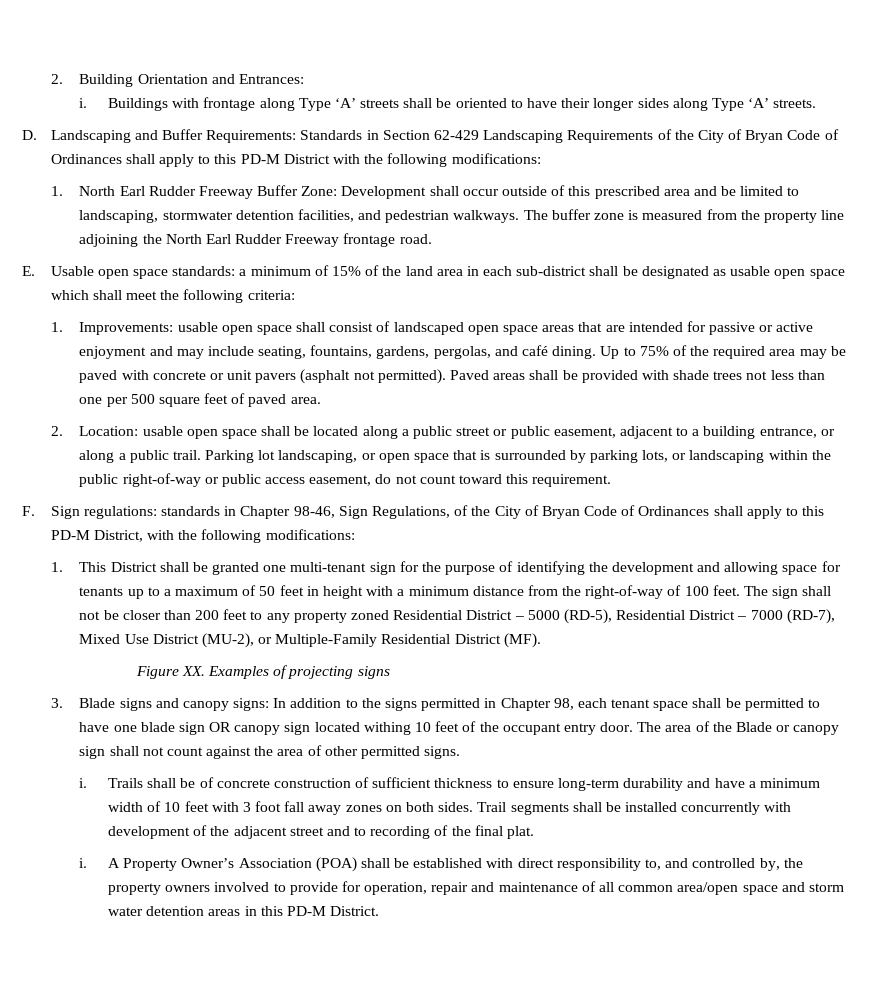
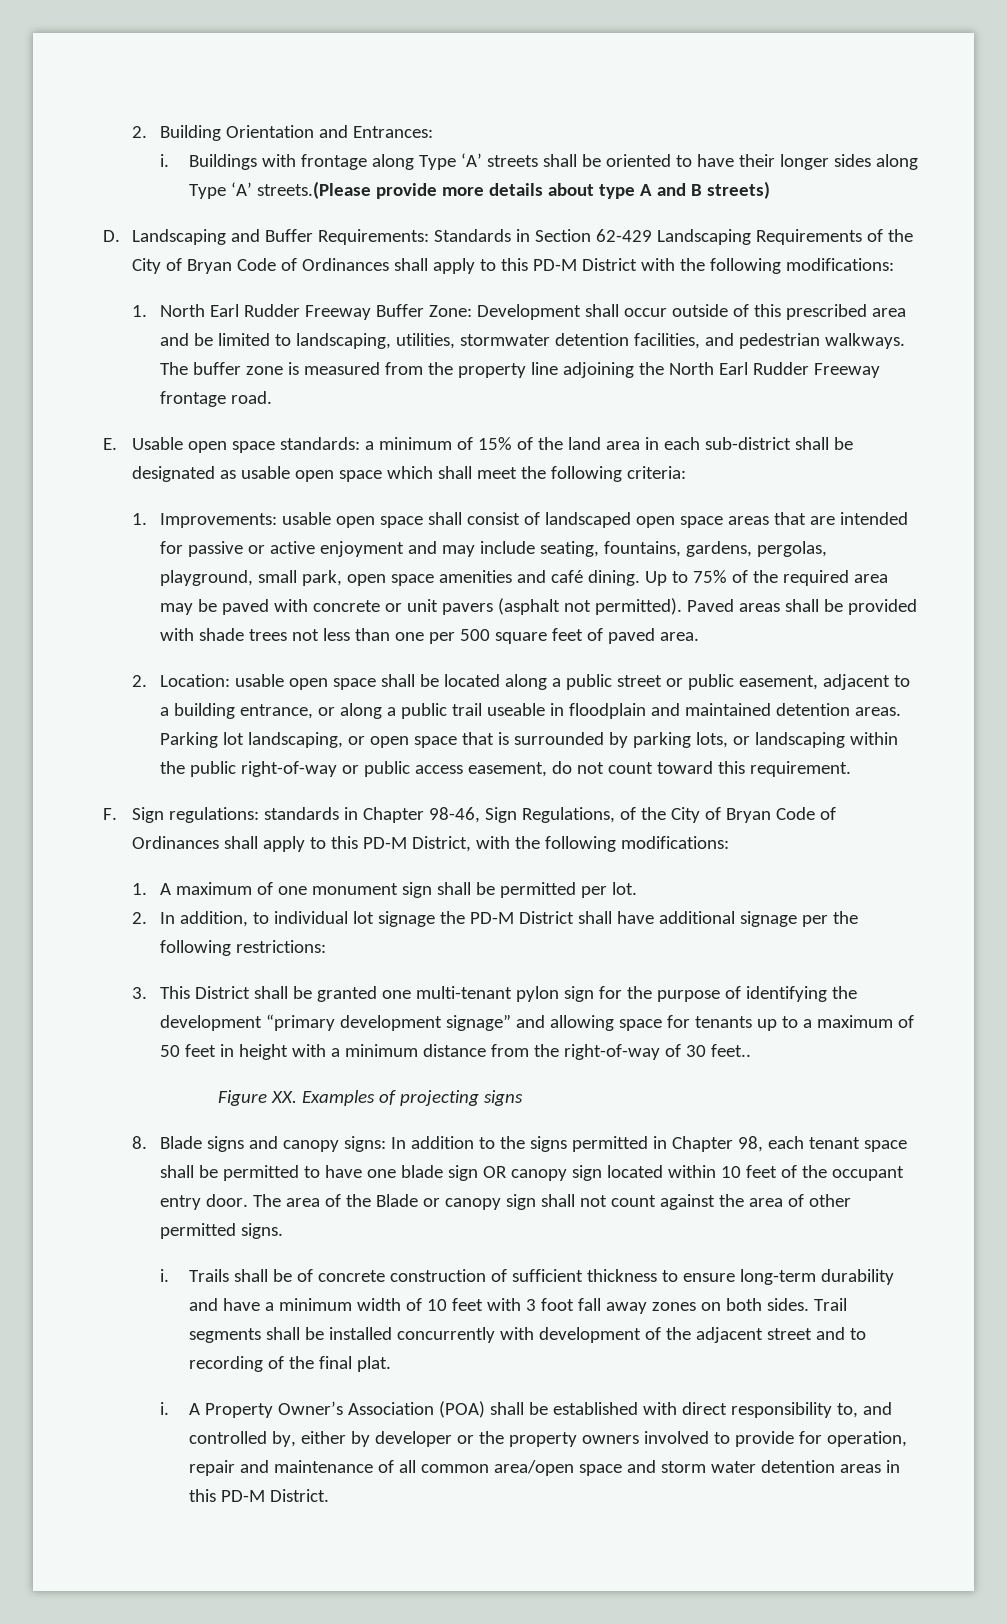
- Buildings with frontage along Type ‘A’ streets shall be oriented to have their longer sides along Type ‘A’ streets.
+ Buildings with frontage along Type ‘A’ streets shall be oriented to have their longer sides along Type ‘A’ streets.(Please provide more details about type A and B streets)
- 1. North Earl Rudder Freeway Buffer Zone: Development shall occur outside of this prescribed area and be limited to landscaping, stormwater detention facilities, and pedestrian walkways.
+ 1. North Earl Rudder Freeway Buffer Zone: Development shall occur outside of this prescribed area and be limited to landscaping, utilities, stormwater detention facilities, and pedestrian walkways.
- 1. Improvements: usable open space shall consist of landscaped open space areas that are intended for passive or active enjoyment and may include seating, fountains, gardens, pergolas, and café dining.
+ 1. Improvements: usable open space shall consist of landscaped open space areas that are intended for passive or active enjoyment and may include seating, fountains, gardens, pergolas, playground, small park, open space amenities and café dining.
- 2. Location: usable open space shall be located along a public street or public easement, adjacent to a building entrance, or along a public trail.
+ 2. Location: usable open space shall be located along a public street or public easement, adjacent to a building entrance, or along a public trail useable in floodplain and maintained detention areas.
- 1. This District shall be granted one multi-tenant sign for the purpose of identifying the development and allowing space for tenants up to a maximum of 50 feet in height with a minimum distance from the right-of-way of 100 feet. The sign shall not be closer than 200 feet to any property zoned Residential District – 5000 (RD-5), Residential District – 7000 (RD-7), Mixed Use District (MU-2), or Multiple-Family Residential District (MF).
+ 1. A maximum of one monument sign shall be permitted per lot.
+ 2. In addition, to individual lot signage the PD-M District shall have additional signage per the following restrictions:
+ 3. This District shall be granted one multi-tenant pylon sign for the purpose of identifying the development “primary development signage” and allowing space for tenants up to a maximum of 50 feet in height with a minimum distance from the right-of-way of 30 feet..
- 3. Blade signs and canopy signs: In addition to the signs permitted in Chapter 98, each tenant space shall be permitted to have one blade sign OR canopy sign located withing 10 feet of the occupant entry door.
+ 8. Blade signs and canopy signs: In addition to the signs permitted in Chapter 98, each tenant space shall be permitted to have one blade sign OR canopy sign located within 10 feet of the occupant entry door.
- A Property Owner’s Association (POA) shall be established with direct responsibility to, and controlled by, the property owners involved to provide for operation, repair and maintenance of all common area/open space and storm water detention areas in this PD-M District.
+ A Property Owner’s Association (POA) shall be established with direct responsibility to, and controlled by, either by developer or the property owners involved to provide for operation, repair and maintenance of all common area/open space and storm water detention areas in this PD-M District.

